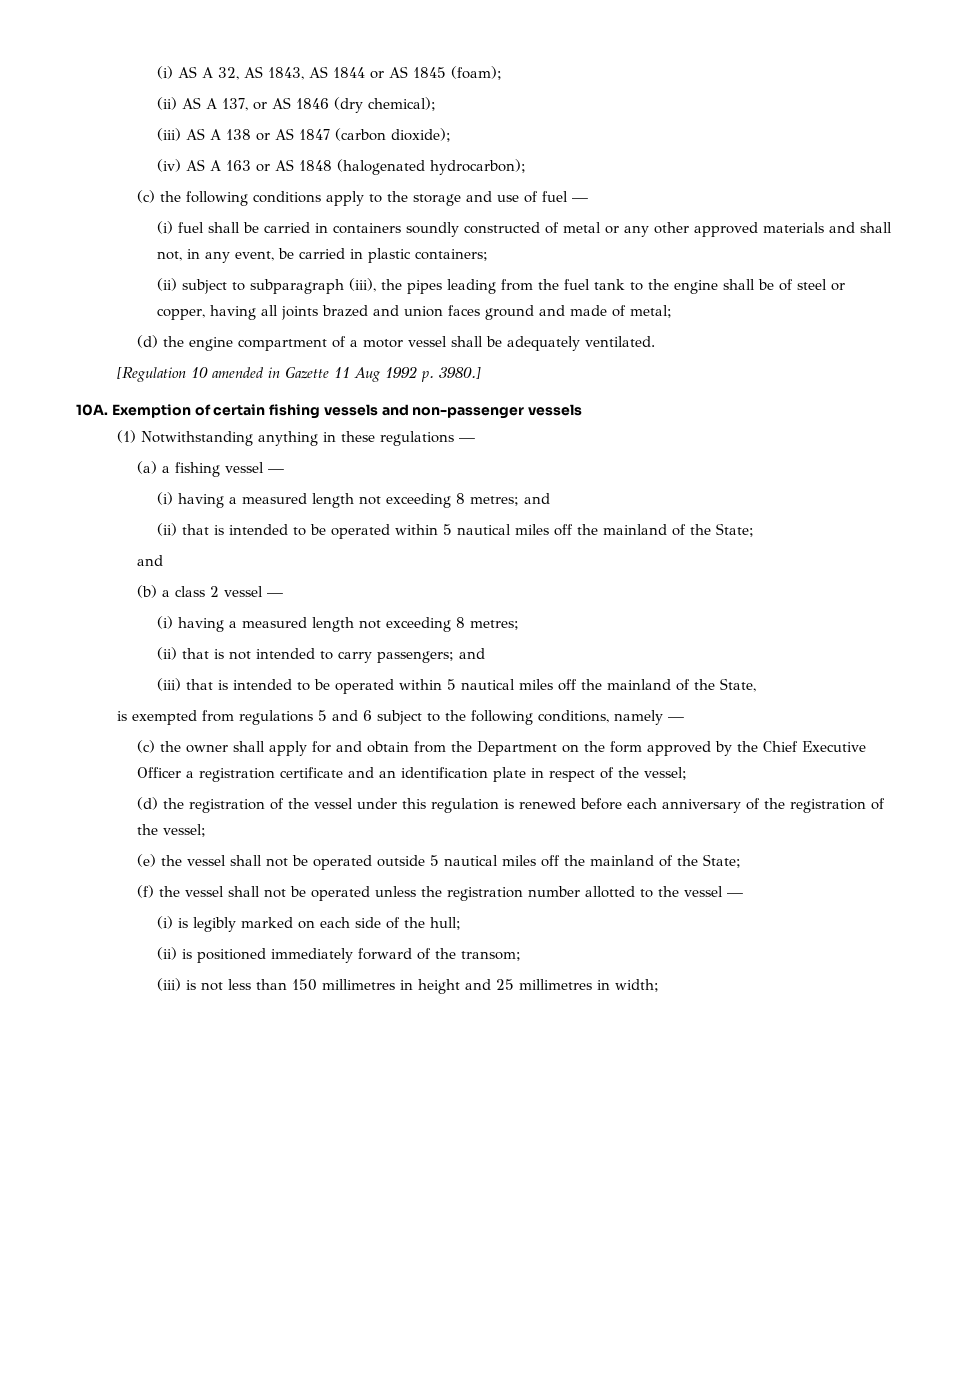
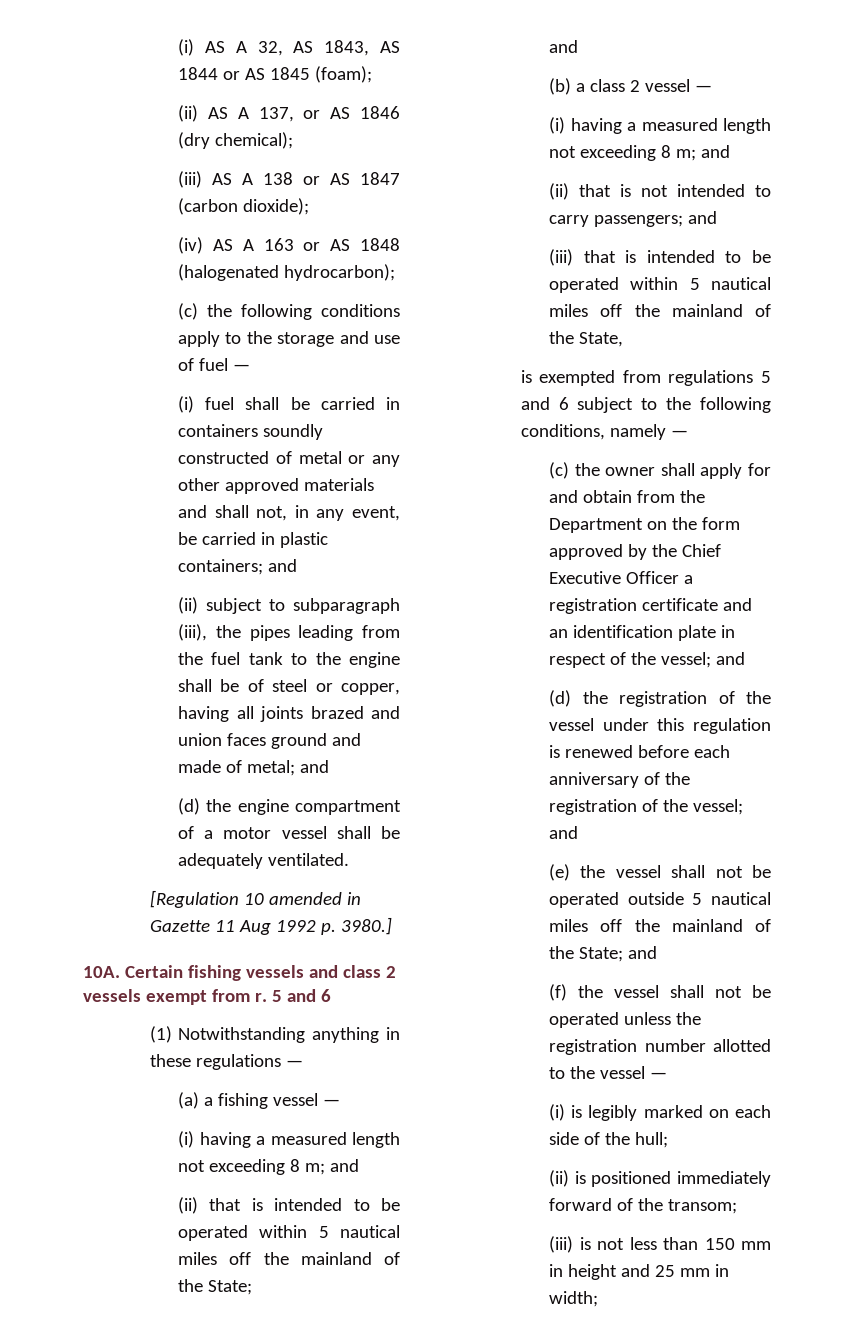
- (i) fuel shall be carried in containers soundly constructed of metal or any other approved materials and shall not, in any event, be carried in plastic containers;
+ (i) fuel shall be carried in containers soundly constructed of metal or any other approved materials and shall not, in any event, be carried in plastic containers; and
- (ii) subject to subparagraph (iii), the pipes leading from the fuel tank to the engine shall be of steel or copper, having all joints brazed and union faces ground and made of metal;
+ (ii) subject to subparagraph (iii), the pipes leading from the fuel tank to the engine shall be of steel or copper, having all joints brazed and union faces ground and made of metal; and
- Exemption of certain fishing vessels and non-passenger vessels
+ Certain fishing vessels and class 2 vessels exempt from r. 5 and 6
  (a) a fishing vessel —
- (i) having a measured length not exceeding 8 metres; and
+ (i) having a measured length not exceeding 8 m; and
  (b) a class 2 vessel —
- (i) having a measured length not exceeding 8 metres;
+ (i) having a measured length not exceeding 8 m; and
- (c) the owner shall apply for and obtain from the Department on the form approved by the Chief Executive Officer a registration certificate and an identification plate in respect of the vessel;
+ (c) the owner shall apply for and obtain from the Department on the form approved by the Chief Executive Officer a registration certificate and an identification plate in respect of the vessel; and
- (d) the registration of the vessel under this regulation is renewed before each anniversary of the registration of the vessel;
+ (d) the registration of the vessel under this regulation is renewed before each anniversary of the registration of the vessel; and
- (e) the vessel shall not be operated outside 5 nautical miles off the mainland of the State;
+ (e) the vessel shall not be operated outside 5 nautical miles off the mainland of the State; and
- (iii) is not less than 150 millimetres in height and 25 millimetres in width;
+ (iii) is not less than 150 mm in height and 25 mm in width;

